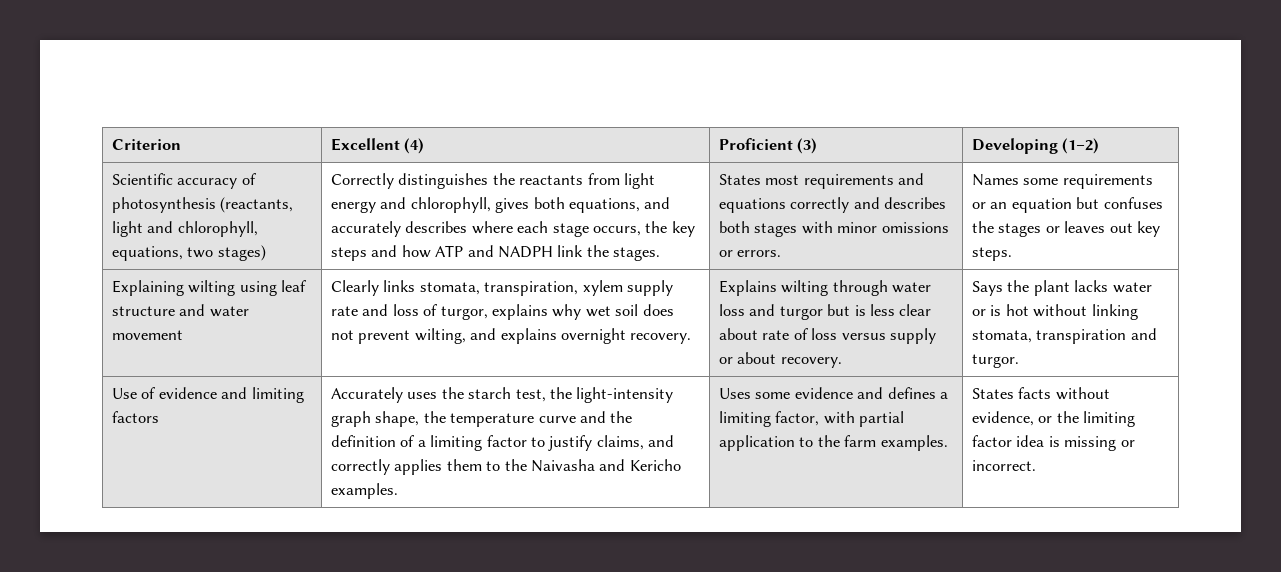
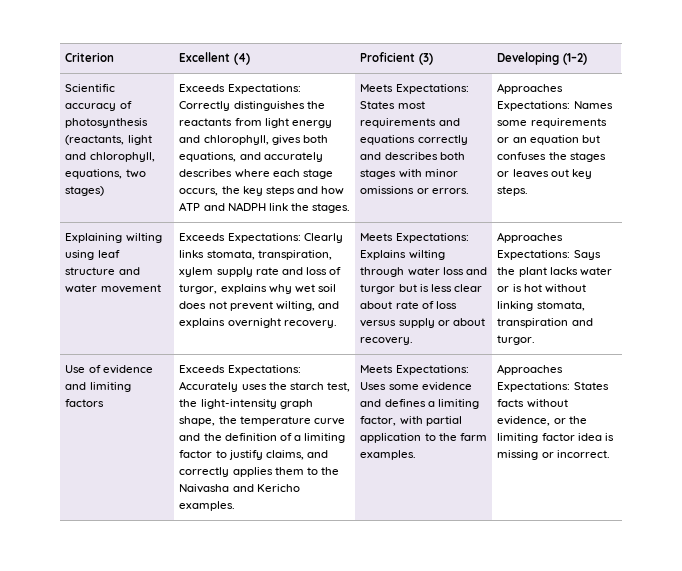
- Correctly distinguishes the reactants from light energy and chlorophyll, gives both equations, and accurately describes where each stage occurs, the key steps and how ATP and NADPH link the stages.
+ Exceeds Expectations: Correctly distinguishes the reactants from light energy and chlorophyll, gives both equations, and accurately describes where each stage occurs, the key steps and how ATP and NADPH link the stages.
- States most requirements and equations correctly and describes both stages with minor omissions or errors.
+ Meets Expectations: States most requirements and equations correctly and describes both stages with minor omissions or errors.
- Names some requirements or an equation but confuses the stages or leaves out key steps.
+ Approaches Expectations: Names some requirements or an equation but confuses the stages or leaves out key steps.
- Clearly links stomata, transpiration, xylem supply rate and loss of turgor, explains why wet soil does not prevent wilting, and explains overnight recovery.
+ Exceeds Expectations: Clearly links stomata, transpiration, xylem supply rate and loss of turgor, explains why wet soil does not prevent wilting, and explains overnight recovery.
- Explains wilting through water loss and turgor but is less clear about rate of loss versus supply or about recovery.
+ Meets Expectations: Explains wilting through water loss and turgor but is less clear about rate of loss versus supply or about recovery.
- Says the plant lacks water or is hot without linking stomata, transpiration and turgor.
+ Approaches Expectations: Says the plant lacks water or is hot without linking stomata, transpiration and turgor.
- Accurately uses the starch test, the light-intensity graph shape, the temperature curve and the definition of a limiting factor to justify claims, and correctly applies them to the Naivasha and Kericho examples.
+ Exceeds Expectations: Accurately uses the starch test, the light-intensity graph shape, the temperature curve and the definition of a limiting factor to justify claims, and correctly applies them to the Naivasha and Kericho examples.
- Uses some evidence and defines a limiting factor, with partial application to the farm examples.
+ Meets Expectations: Uses some evidence and defines a limiting factor, with partial application to the farm examples.
- States facts without evidence, or the limiting factor idea is missing or incorrect.
+ Approaches Expectations: States facts without evidence, or the limiting factor idea is missing or incorrect.

